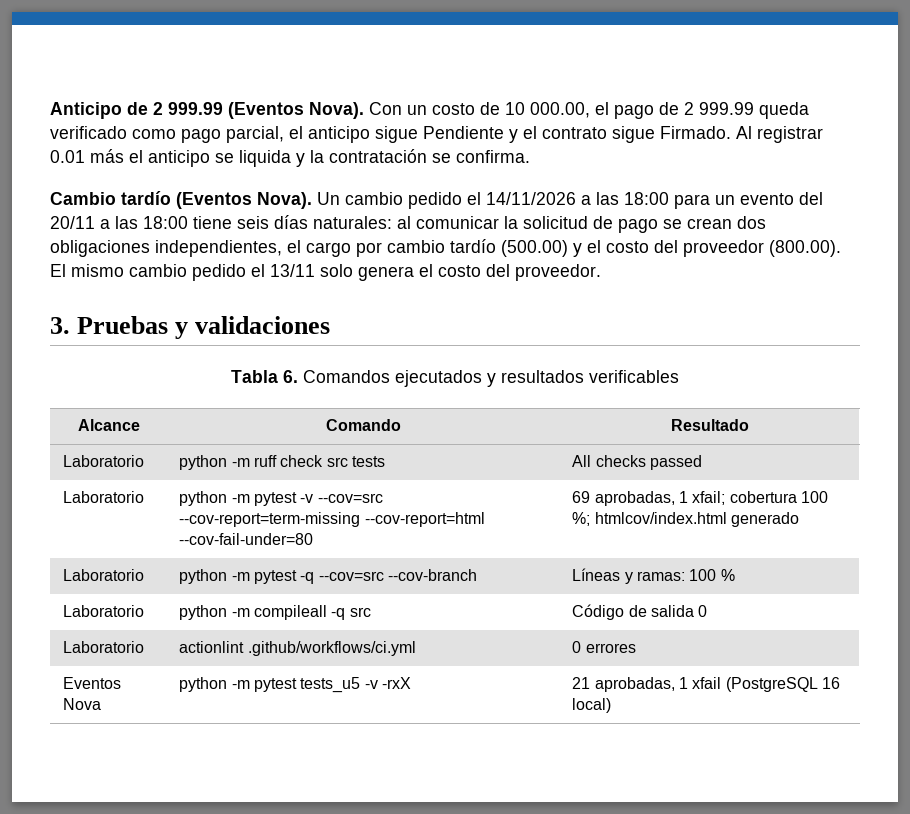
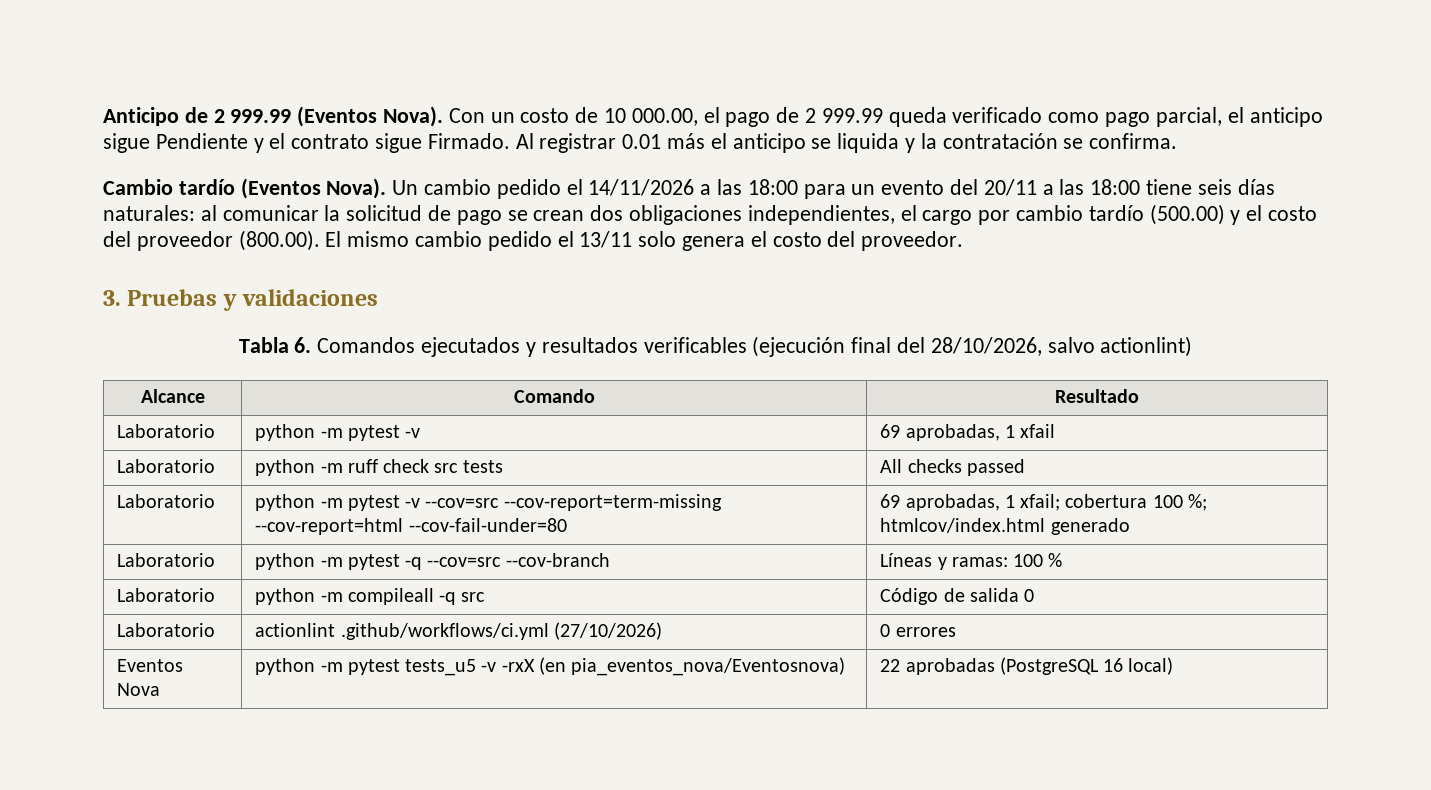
- Tabla 6. Comandos ejecutados y resultados verificables
+ Tabla 6. Comandos ejecutados y resultados verificables (ejecución final del 28/10/2026, salvo actionlint)
  Alcance | Comando | Resultado
+ Laboratorio | python -m pytest -v | 69 aprobadas, 1 xfail
- Laboratorio | actionlint .github/workflows/ci.yml | 0 errores
+ Laboratorio | actionlint .github/workflows/ci.yml (27/10/2026) | 0 errores
- Eventos Nova | python -m pytest tests_u5 -v -rxX | 21 aprobadas, 1 xfail (PostgreSQL 16 local)
+ Eventos Nova | python -m pytest tests_u5 -v -rxX (en pia_eventos_nova/Eventosnova) | 22 aprobadas (PostgreSQL 16 local)

